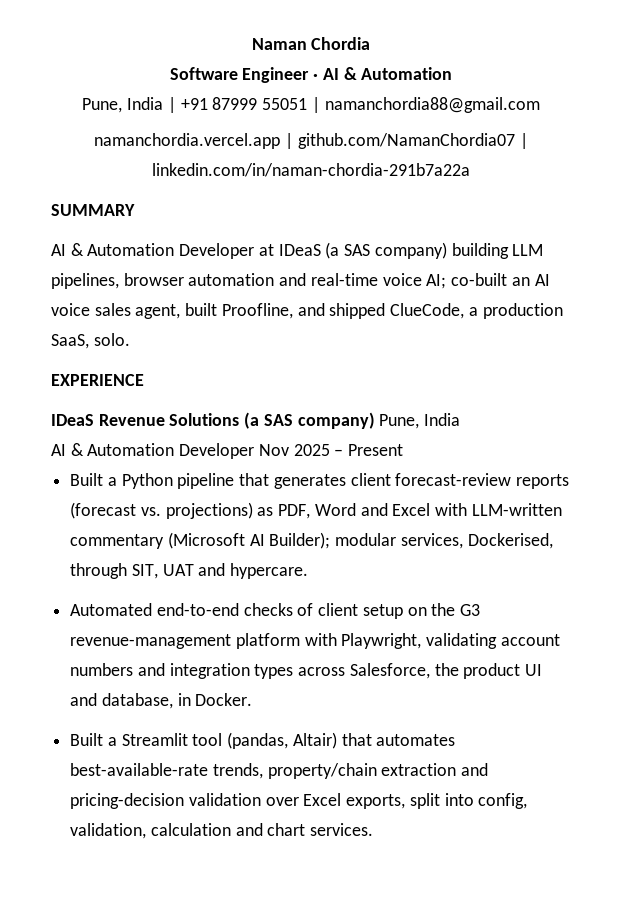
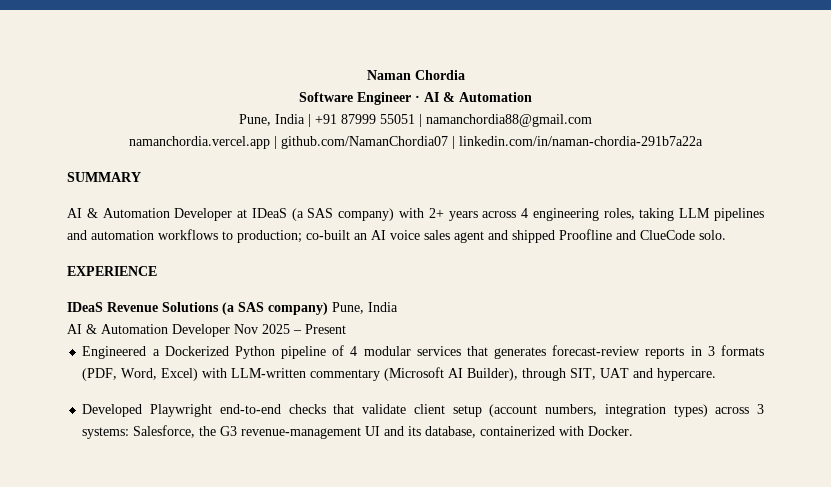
- AI & Automation Developer at IDeaS (a SAS company) building LLM pipelines, browser automation and real-time voice AI; co-built an AI voice sales agent, built Proofline, and shipped ClueCode, a production SaaS, solo.
+ AI & Automation Developer at IDeaS (a SAS company) with 2+ years across 4 engineering roles, taking LLM pipelines and automation workflows to production; co-built an AI voice sales agent and shipped Proofline and ClueCode solo.
- Built a Python pipeline that generates client forecast-review reports (forecast vs. projections) as PDF, Word and Excel with LLM-written commentary (Microsoft AI Builder); modular services, Dockerised, through SIT, UAT and hypercare.
+ Engineered a Dockerized Python pipeline of 4 modular services that generates forecast-review reports in 3 formats (PDF, Word, Excel) with LLM-written commentary (Microsoft AI Builder), through SIT, UAT and hypercare.
- Automated end-to-end checks of client setup on the G3 revenue-management platform with Playwright, validating account numbers and integration types across Salesforce, the product UI and database, in Docker.
- Built a Streamlit tool (pandas, Altair) that automates best-available-rate trends, property/chain extraction and pricing-decision validation over Excel exports, split into config, validation, calculation and chart services.
+ Developed Playwright end-to-end checks that validate client setup (account numbers, integration types) across 3 systems: Salesforce, the G3 revenue-management UI and its database, containerized with Docker.

